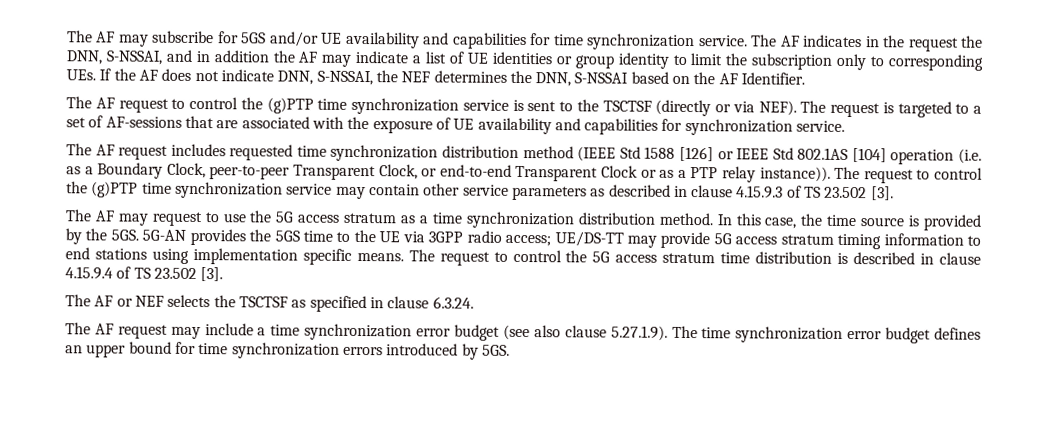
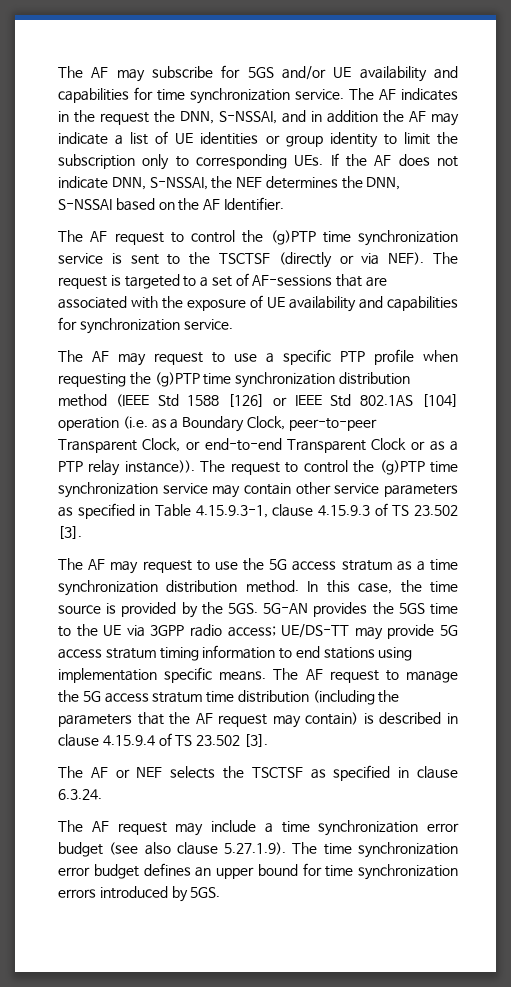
- The AF request includes requested time synchronization distribution method (IEEE Std 1588 [126] or IEEE Std 802.1AS [104] operation (i.e. as a Boundary Clock, peer-to-peer Transparent Clock, or end-to-end Transparent Clock or as a PTP relay instance)).
+ The AF may request to use a specific PTP profile when requesting the (g)PTP time synchronization distribution method (IEEE Std 1588 [126] or IEEE Std 802.1AS [104] operation (i.e. as a Boundary Clock, peer-to-peer Transparent Clock, or end-to-end Transparent Clock or as a PTP relay instance)).
- The request to control the (g)PTP time synchronization service may contain other service parameters as described in clause 4.15.9.3 of TS 23.502 [3].
+ The request to control the (g)PTP time synchronization service may contain other service parameters as specified in Table 4.15.9.3-1, clause 4.15.9.3 of TS 23.502 [3].
- The request to control the 5G access stratum time distribution is described in clause 4.15.9.4 of TS 23.502 [3].
+ The AF request to manage the 5G access stratum time distribution (including the parameters that the AF request may contain) is described in clause 4.15.9.4 of TS 23.502 [3].

